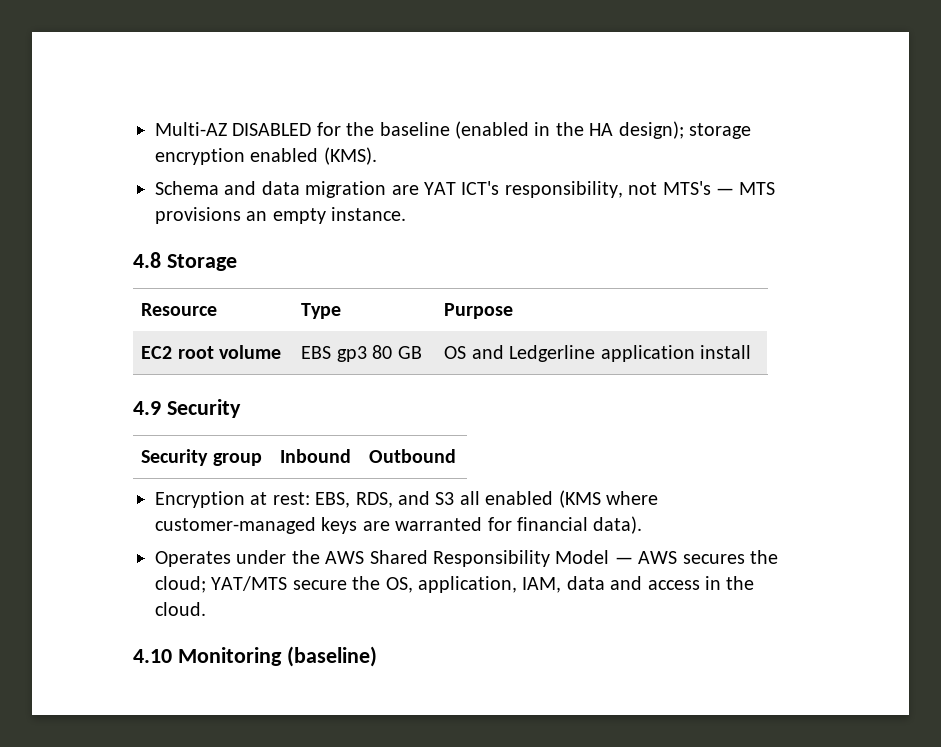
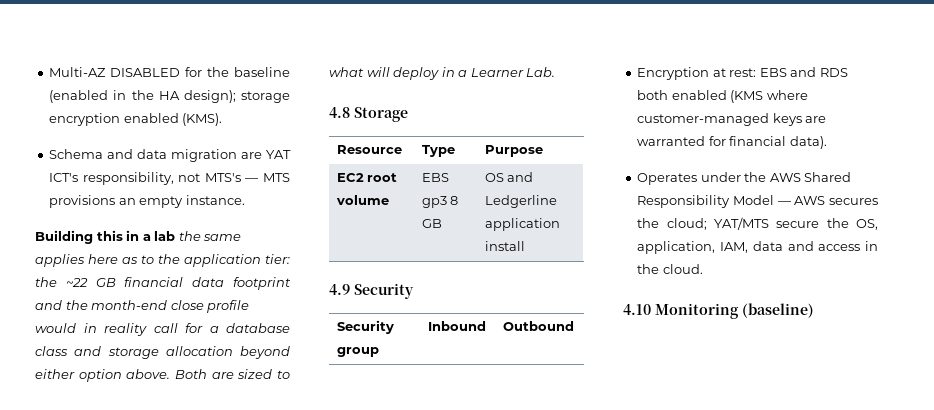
+ Building this in a lab the same applies here as to the application tier: the ~22 GB financial data footprint and the month-end close profile would in reality call for a database class and storage allocation beyond either option above. Both are sized to what will deploy in a Learner Lab.
- EC2 root volume | EBS gp3 80 GB | OS and Ledgerline application install
+ EC2 root volume | EBS gp3 8 GB | OS and Ledgerline application install
- Encryption at rest: EBS, RDS, and S3 all enabled (KMS where customer-managed keys are warranted for financial data).
+ Encryption at rest: EBS and RDS both enabled (KMS where customer-managed keys are warranted for financial data).

